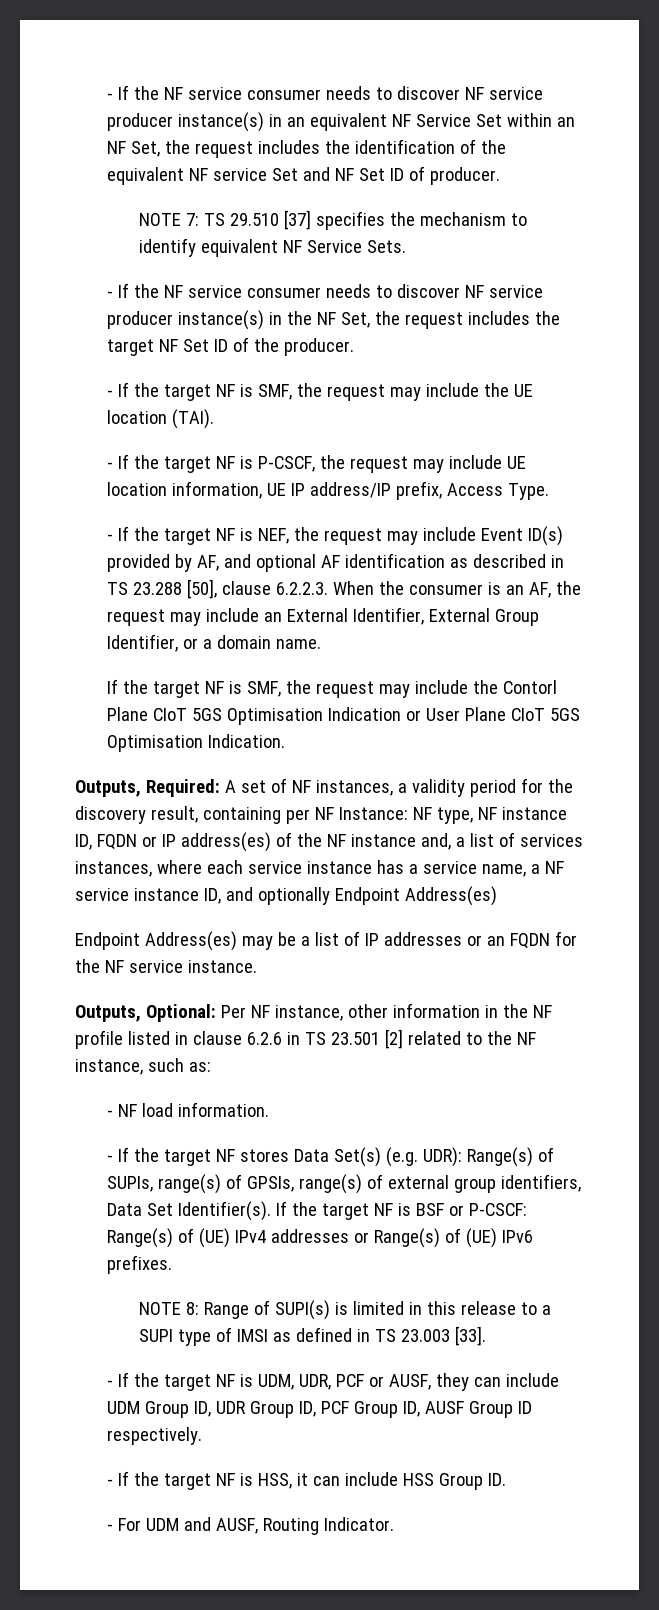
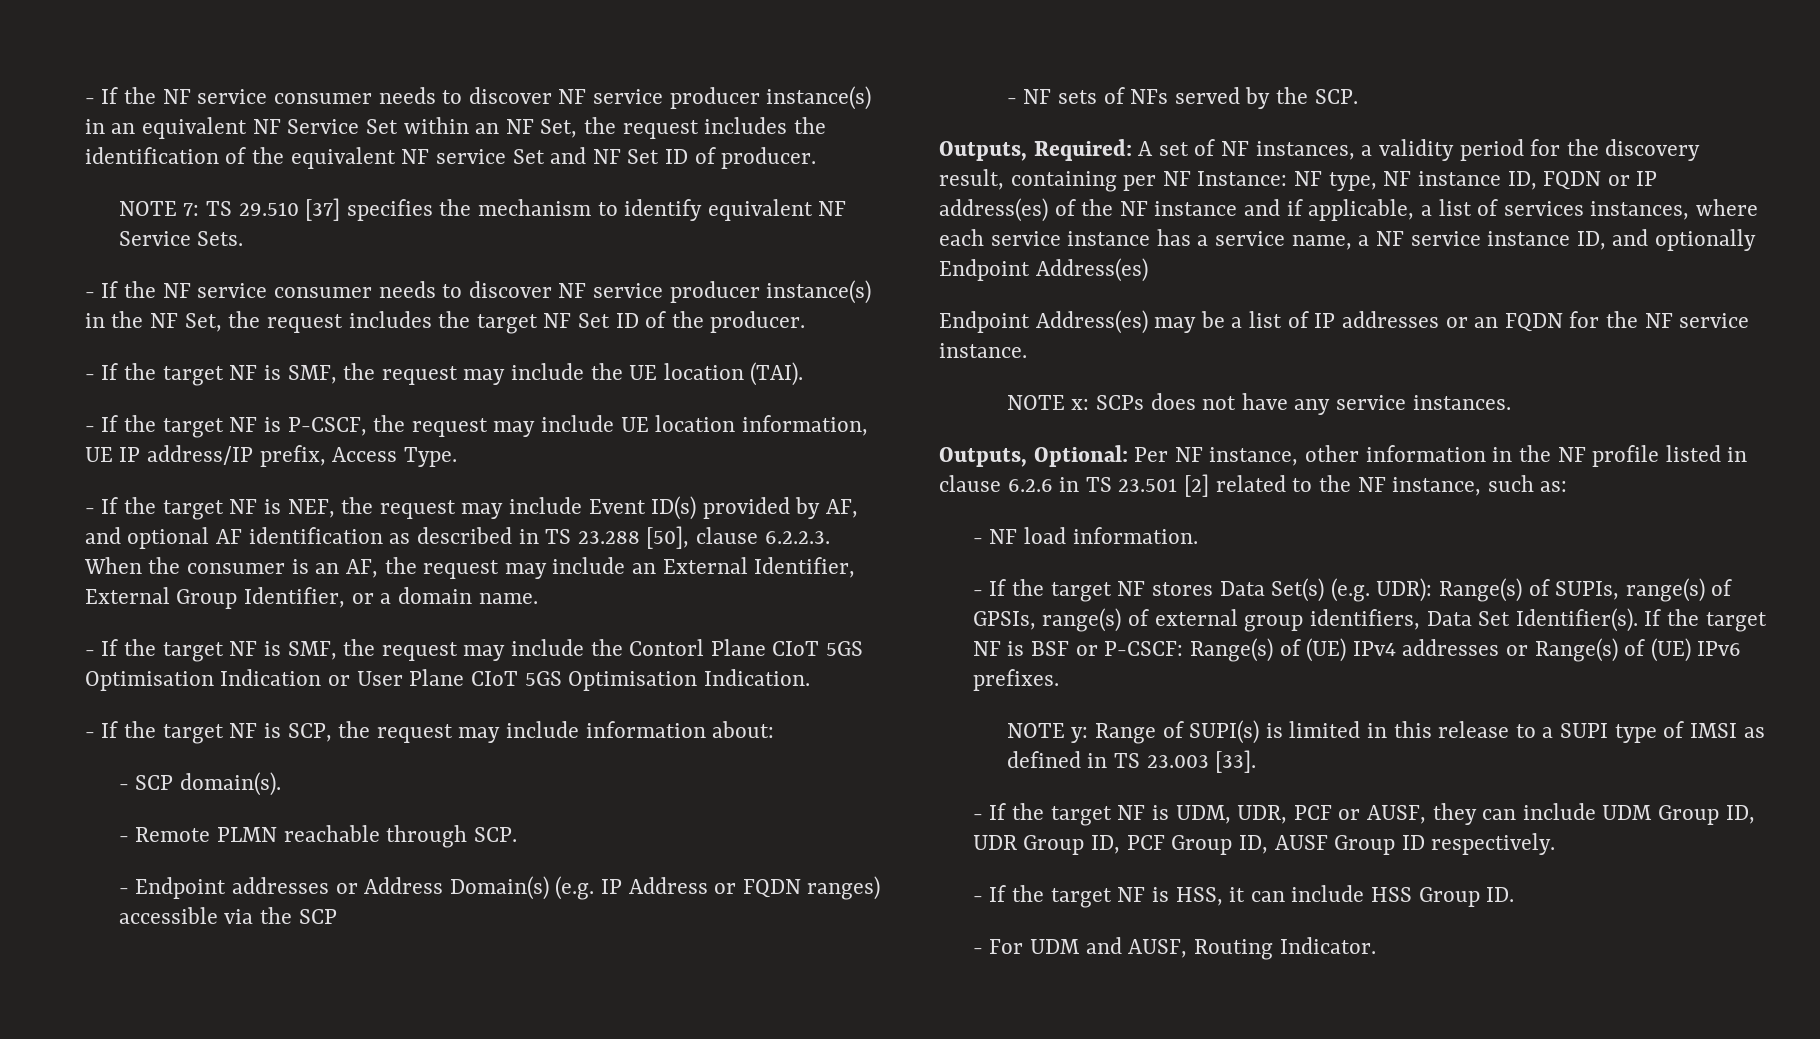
- If the target NF is SMF, the request may include the Contorl Plane CIoT 5GS Optimisation Indication or User Plane CIoT 5GS Optimisation Indication.
+ - If the target NF is SMF, the request may include the Contorl Plane CIoT 5GS Optimisation Indication or User Plane CIoT 5GS Optimisation Indication.
+ - If the target NF is SCP, the request may include information about:
+ - SCP domain(s).
+ - Remote PLMN reachable through SCP.
+ - Endpoint addresses or Address Domain(s) (e.g. IP Address or FQDN ranges) accessible via the SCP
+ - NF sets of NFs served by the SCP.
- Outputs, Required: A set of NF instances, a validity period for the discovery result, containing per NF Instance: NF type, NF instance ID, FQDN or IP address(es) of the NF instance and, a list of services instances, where each service instance has a service name, a NF service instance ID, and optionally Endpoint Address(es)
+ Outputs, Required: A set of NF instances, a validity period for the discovery result, containing per NF Instance: NF type, NF instance ID, FQDN or IP address(es) of the NF instance and if applicable, a list of services instances, where each service instance has a service name, a NF service instance ID, and optionally Endpoint Address(es)
+ NOTE x: SCPs does not have any service instances.
- NOTE 8: Range of SUPI(s) is limited in this release to a SUPI type of IMSI as defined in TS 23.003 [33].
+ NOTE y: Range of SUPI(s) is limited in this release to a SUPI type of IMSI as defined in TS 23.003 [33].

